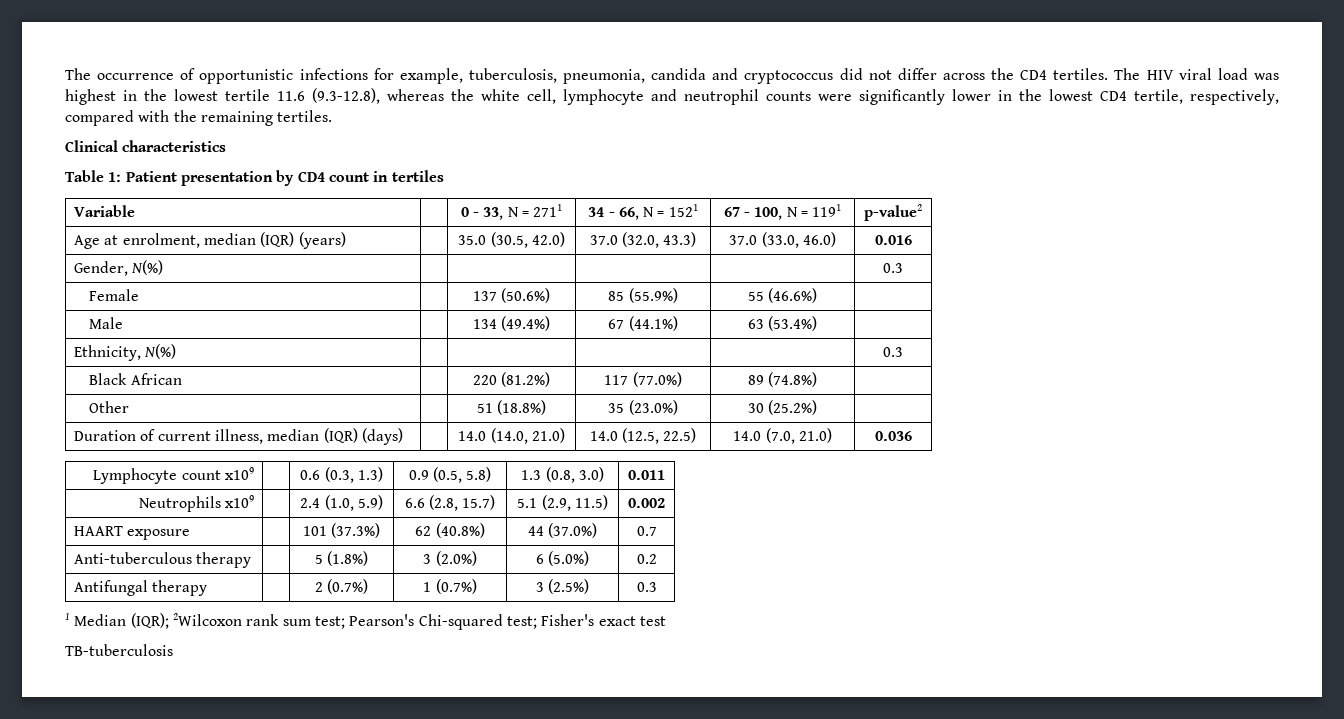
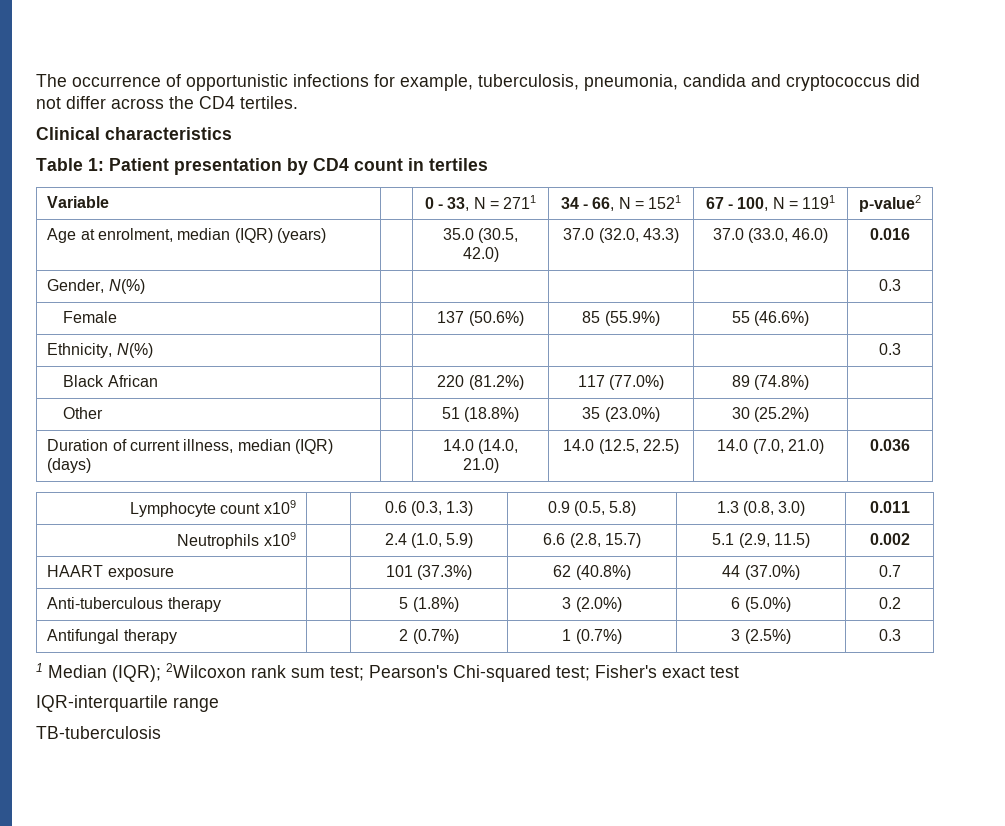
- The HIV viral load was highest in the lowest tertile 11.6 (9.3-12.8), whereas the white cell, lymphocyte and neutrophil counts were significantly lower in the lowest CD4 tertile, respectively, compared with the remaining tertiles.
- Male | | 134 (49.4%) | 67 (44.1%) | 63 (53.4%) |
+ IQR-interquartile range

